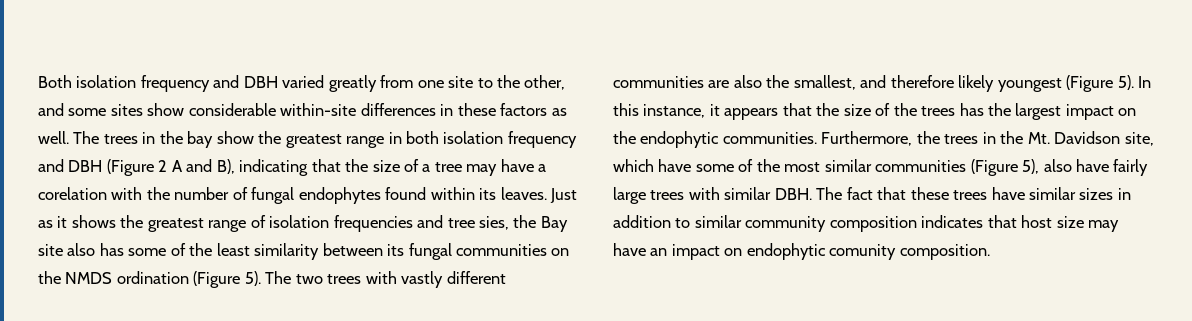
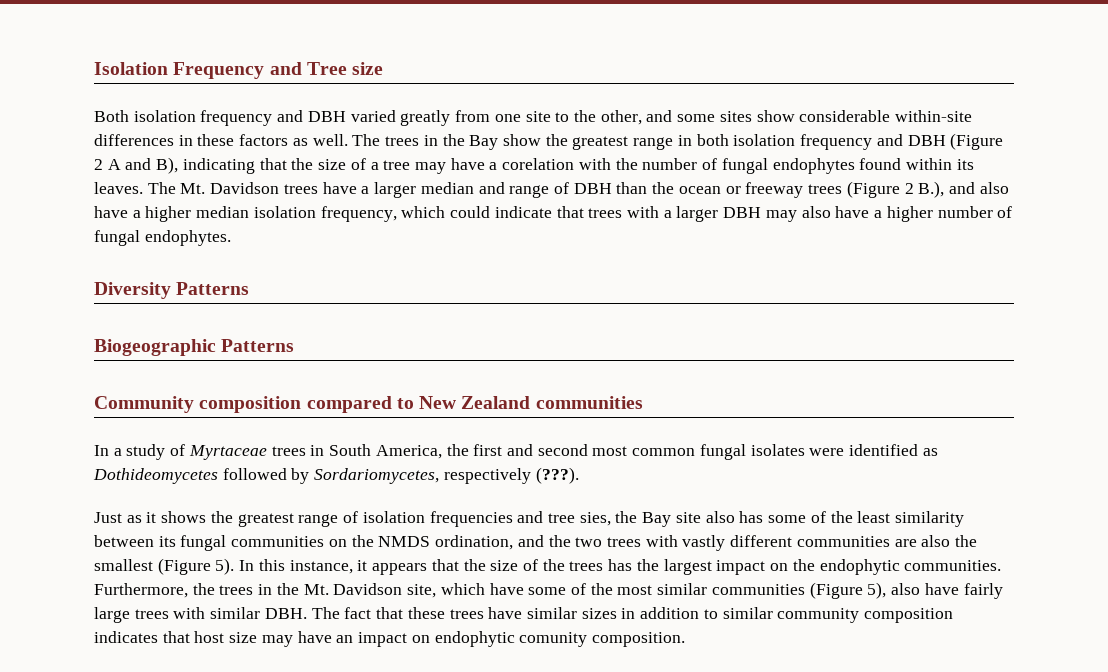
+ Isolation Frequency and Tree size
- The trees in the bay show the greatest range in both isolation frequency and DBH (Figure 2 A and B), indicating that the size of a tree may have a corelation with the number of fungal endophytes found within its leaves. Just as it shows the greatest range of isolation frequencies and tree sies, the Bay site also has some of the least similarity between its fungal communities on the NMDS ordination (Figure 5). The two trees with vastly different communities are also the smallest, and therefore likely youngest (Figure 5).
+ The trees in the Bay show the greatest range in both isolation frequency and DBH (Figure 2 A and B), indicating that the size of a tree may have a corelation with the number of fungal endophytes found within its leaves. The Mt. Davidson trees have a larger median and range of DBH than the ocean or freeway trees (Figure 2 B.), and also have a higher median isolation frequency, which could indicate that trees with a larger DBH may also have a higher number of fungal endophytes.
+ Diversity Patterns
+ Biogeographic Patterns
+ Community composition compared to New Zealand communities
+ In a study of Myrtaceae trees in South America, the first and second most common fungal isolates were identified as Dothideomycetes followed by Sordariomycetes, respectively (???).
+ Just as it shows the greatest range of isolation frequencies and tree sies, the Bay site also has some of the least similarity between its fungal communities on the NMDS ordination, and the two trees with vastly different communities are also the smallest (Figure 5).

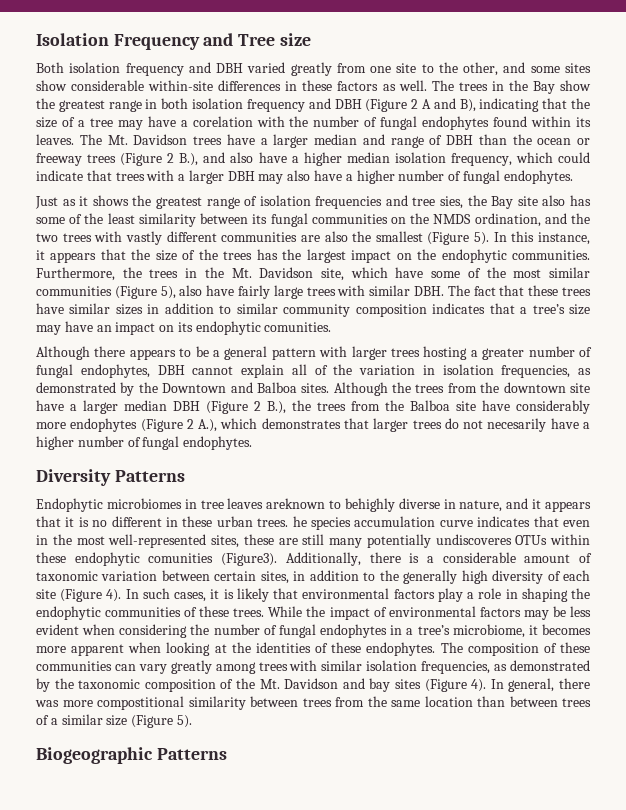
- Diversity Patterns
- Biogeographic Patterns
- Community composition compared to New Zealand communities
- In a study of Myrtaceae trees in South America, the first and second most common fungal isolates were identified as Dothideomycetes followed by Sordariomycetes, respectively (???).
- Furthermore, the trees in the Mt. Davidson site, which have some of the most similar communities (Figure 5), also have fairly large trees with similar DBH. The fact that these trees have similar sizes in addition to similar community composition indicates that host size may have an impact on endophytic comunity composition.
+ Furthermore, the trees in the Mt. Davidson site, which have some of the most similar communities (Figure 5), also have fairly large trees with similar DBH. The fact that these trees have similar sizes in addition to similar community composition indicates that a tree’s size may have an impact on its endophytic comunities.
+ Although there appears to be a general pattern with larger trees hosting a greater number of fungal endophytes, DBH cannot explain all of the variation in isolation frequencies, as demonstrated by the Downtown and Balboa sites. Although the trees from the downtown site have a larger median DBH (Figure 2 B.), the trees from the Balboa site have considerably more endophytes (Figure 2 A.), which demonstrates that larger trees do not necesarily have a higher number of fungal endophytes.
+ Diversity Patterns
+ Endophytic microbiomes in tree leaves areknown to behighly diverse in nature, and it appears that it is no different in these urban trees. he species accumulation curve indicates that even in the most well-represented sites, these are still many potentially undiscoveres OTUs within these endophytic comunities (Figure3). Additionally, there is a considerable amount of taxonomic variation between certain sites, in addition to the generally high diversity of each site (Figure 4). In such cases, it is likely that environmental factors play a role in shaping the endophytic communities of these trees. While the impact of environmental factors may be less evident when considering the number of fungal endophytes in a tree’s microbiome, it becomes more apparent when looking at the identities of these endophytes. The composition of these communities can vary greatly among trees with similar isolation frequencies, as demonstrated by the taxonomic composition of the Mt. Davidson and bay sites (Figure 4). In general, there was more compostitional similarity between trees from the same location than between trees of a similar size (Figure 5).
+ Biogeographic Patterns

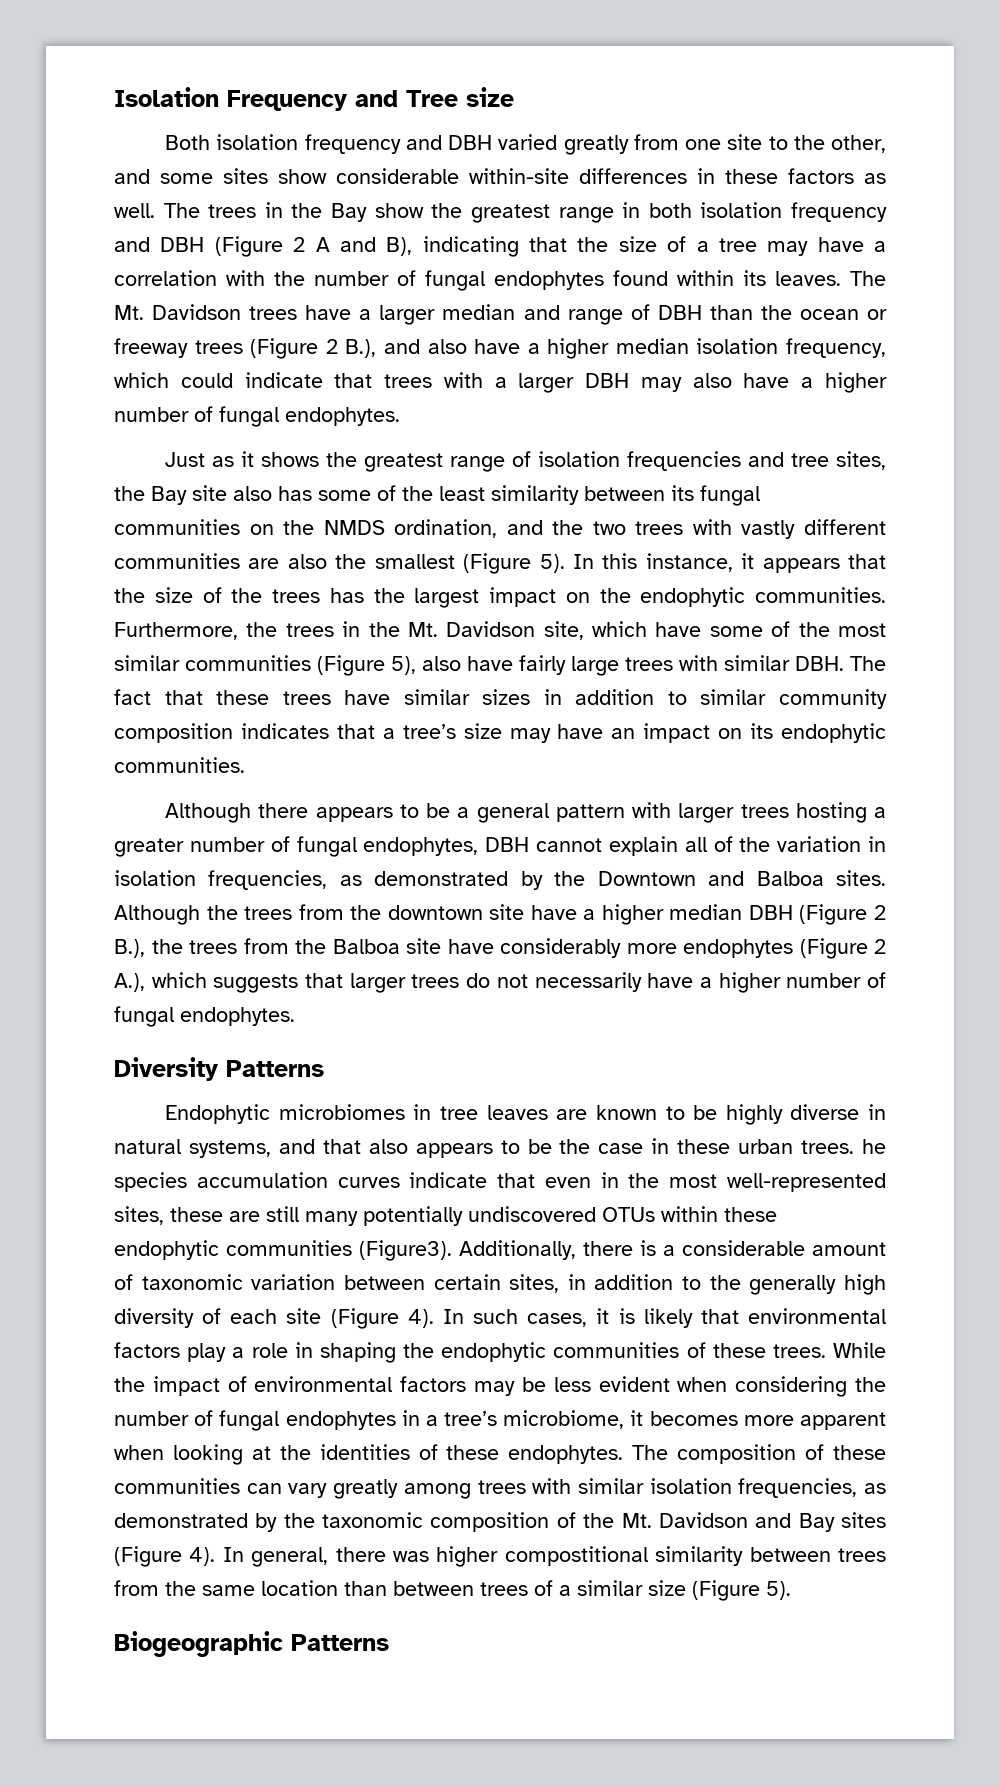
- The trees in the Bay show the greatest range in both isolation frequency and DBH (Figure 2 A and B), indicating that the size of a tree may have a corelation with the number of fungal endophytes found within its leaves.
+ The trees in the Bay show the greatest range in both isolation frequency and DBH (Figure 2 A and B), indicating that the size of a tree may have a correlation with the number of fungal endophytes found within its leaves.
- Just as it shows the greatest range of isolation frequencies and tree sies, the Bay site also has some of the least similarity between its fungal communities on the NMDS ordination, and the two trees with vastly different communities are also the smallest (Figure 5).
+ Just as it shows the greatest range of isolation frequencies and tree sites, the Bay site also has some of the least similarity between its fungal communities on the NMDS ordination, and the two trees with vastly different communities are also the smallest (Figure 5).
- Furthermore, the trees in the Mt. Davidson site, which have some of the most similar communities (Figure 5), also have fairly large trees with similar DBH. The fact that these trees have similar sizes in addition to similar community composition indicates that a tree’s size may have an impact on its endophytic comunities.
+ Furthermore, the trees in the Mt. Davidson site, which have some of the most similar communities (Figure 5), also have fairly large trees with similar DBH. The fact that these trees have similar sizes in addition to similar community composition indicates that a tree’s size may have an impact on its endophytic communities.
- Although the trees from the downtown site have a larger median DBH (Figure 2 B.), the trees from the Balboa site have considerably more endophytes (Figure 2 A.), which demonstrates that larger trees do not necesarily have a higher number of fungal endophytes.
+ Although the trees from the downtown site have a higher median DBH (Figure 2 B.), the trees from the Balboa site have considerably more endophytes (Figure 2 A.), which suggests that larger trees do not necessarily have a higher number of fungal endophytes.
- Endophytic microbiomes in tree leaves areknown to behighly diverse in nature, and it appears that it is no different in these urban trees. he species accumulation curve indicates that even in the most well-represented sites, these are still many potentially undiscoveres OTUs within these endophytic comunities (Figure3).
+ Endophytic microbiomes in tree leaves are known to be highly diverse in natural systems, and that also appears to be the case in these urban trees. he species accumulation curves indicate that even in the most well-represented sites, these are still many potentially undiscovered OTUs within these endophytic communities (Figure3).
- The composition of these communities can vary greatly among trees with similar isolation frequencies, as demonstrated by the taxonomic composition of the Mt. Davidson and bay sites (Figure 4).
+ The composition of these communities can vary greatly among trees with similar isolation frequencies, as demonstrated by the taxonomic composition of the Mt. Davidson and Bay sites (Figure 4).
- In general, there was more compostitional similarity between trees from the same location than between trees of a similar size (Figure 5).
+ In general, there was higher compostitional similarity between trees from the same location than between trees of a similar size (Figure 5).

